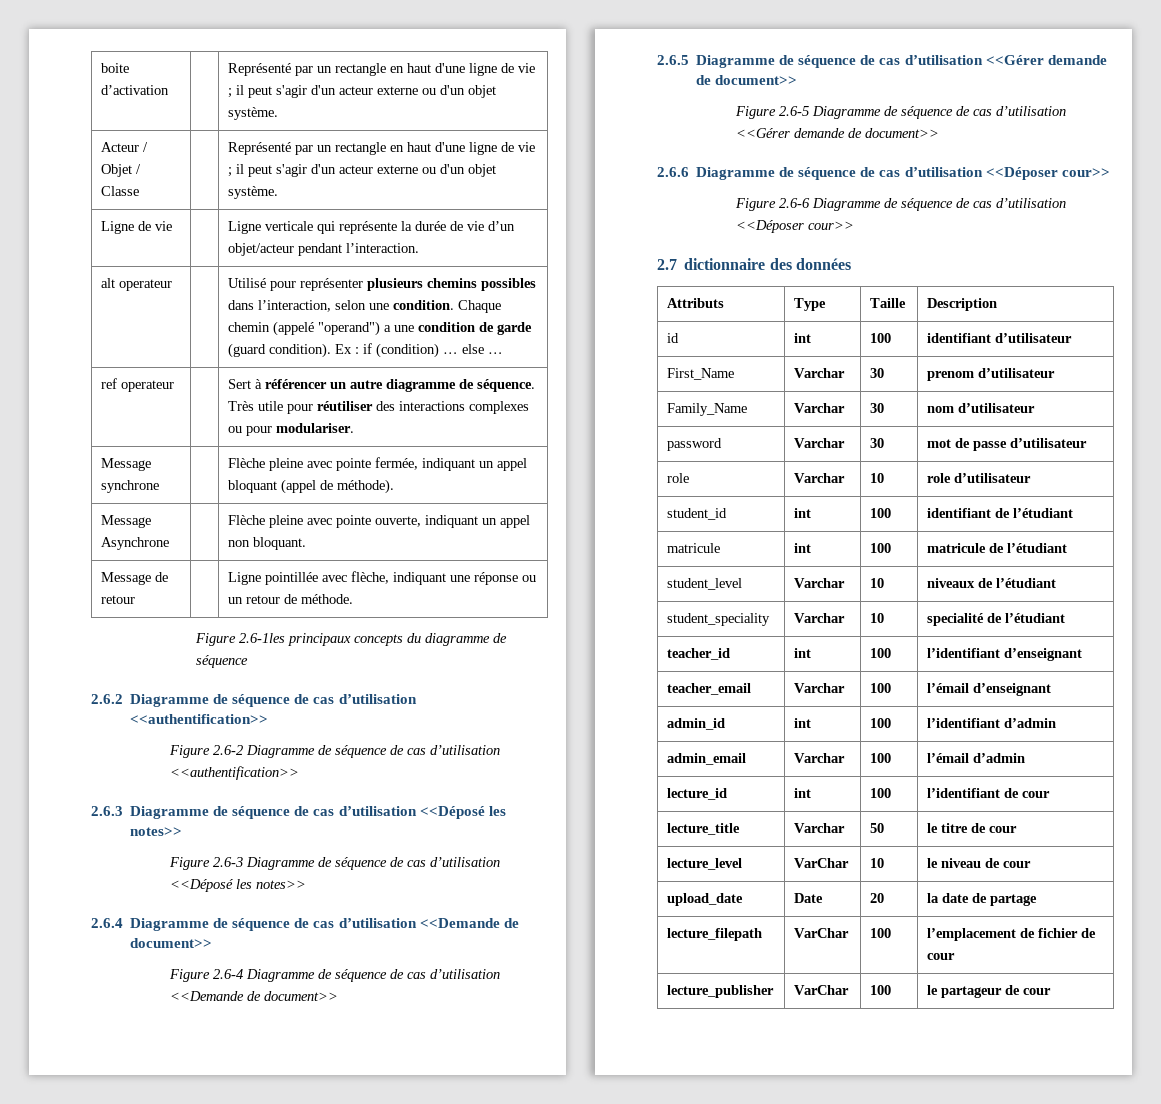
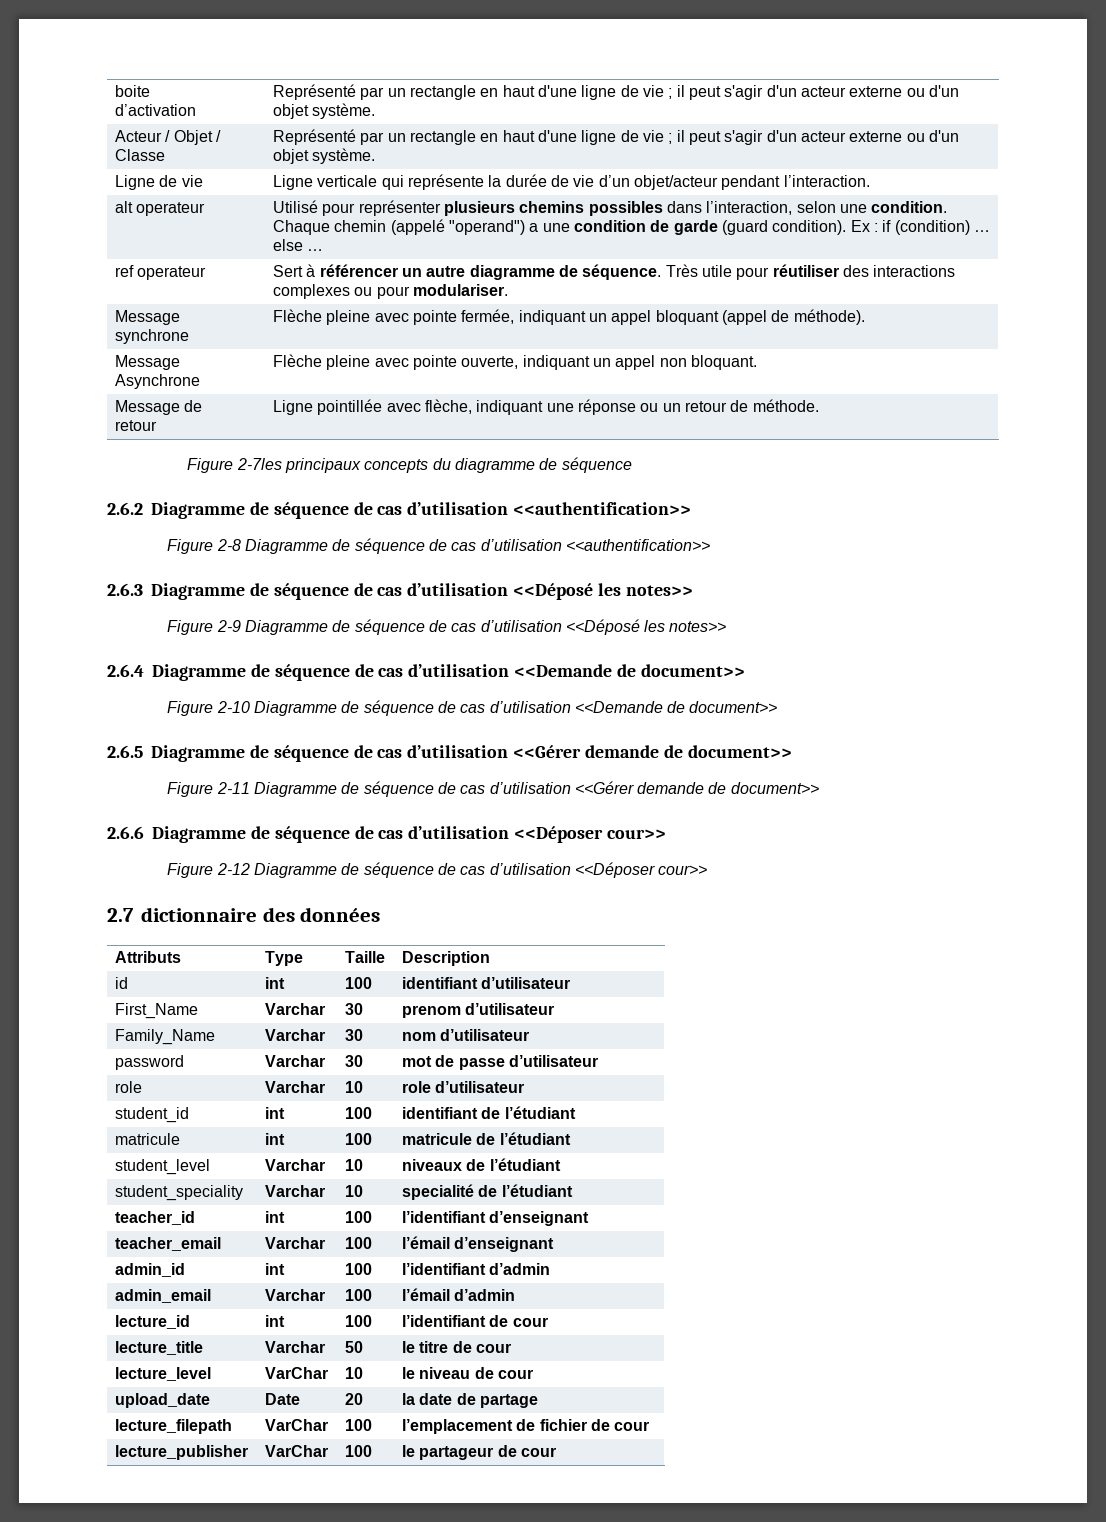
- Figure 2.6-1les principaux concepts du diagramme de séquence
+ Figure 2-7les principaux concepts du diagramme de séquence
- Figure 2.6-2 Diagramme de séquence de cas d’utilisation <<authentification>>
+ Figure 2-8 Diagramme de séquence de cas d’utilisation <<authentification>>
- Figure 2.6-3 Diagramme de séquence de cas d’utilisation <<Déposé les notes>>
+ Figure 2-9 Diagramme de séquence de cas d’utilisation <<Déposé les notes>>
- Figure 2.6-4 Diagramme de séquence de cas d’utilisation <<Demande de document>>
+ Figure 2-10 Diagramme de séquence de cas d’utilisation <<Demande de document>>
- Figure 2.6-5 Diagramme de séquence de cas d’utilisation <<Gérer demande de document>>
+ Figure 2-11 Diagramme de séquence de cas d’utilisation <<Gérer demande de document>>
- Figure 2.6-6 Diagramme de séquence de cas d’utilisation <<Déposer cour>>
+ Figure 2-12 Diagramme de séquence de cas d’utilisation <<Déposer cour>>

